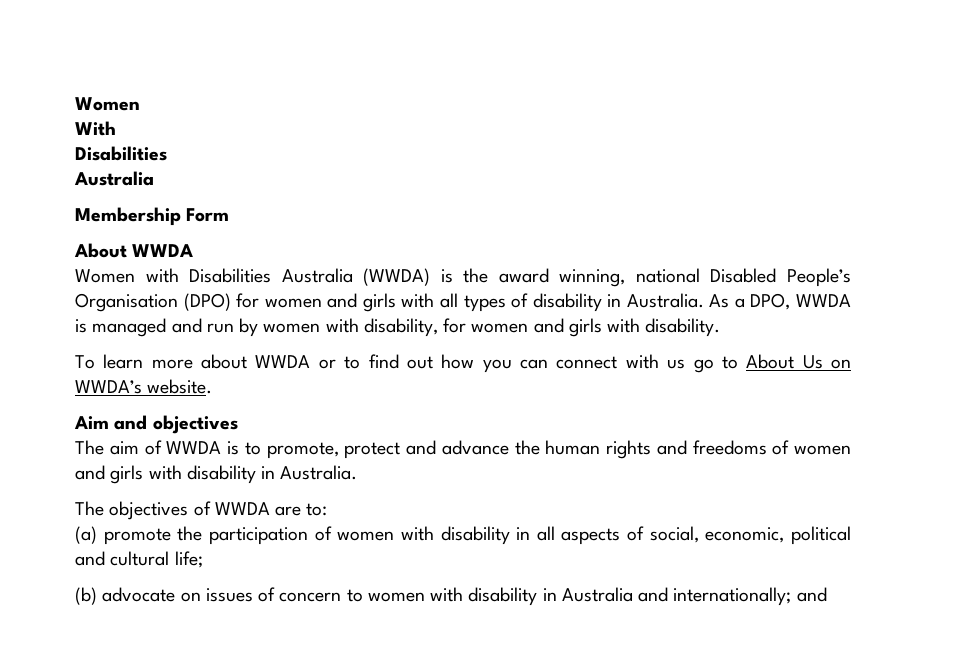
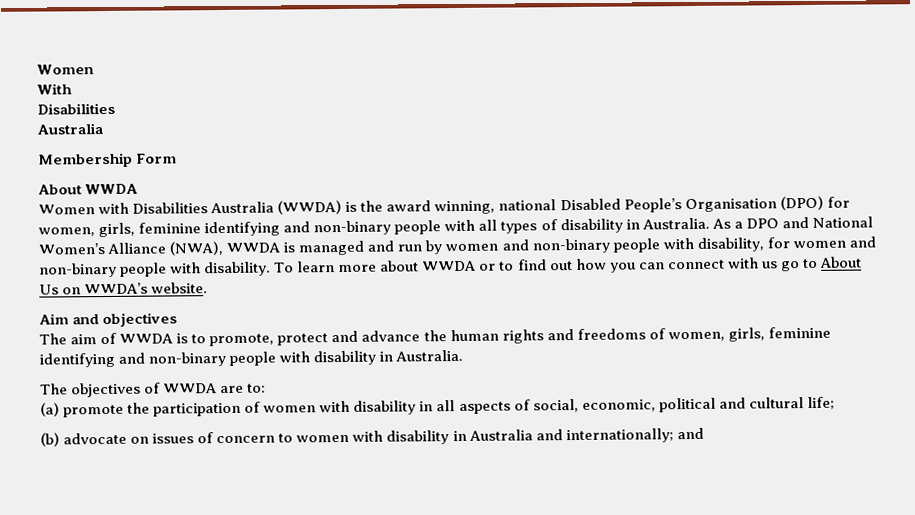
- Women with Disabilities Australia (WWDA) is the award winning, national Disabled People’s Organisation (DPO) for women and girls with all types of disability in Australia.
+ Women with Disabilities Australia (WWDA) is the award winning, national Disabled People’s Organisation (DPO) for women, girls, feminine identifying and non-binary people with all types of disability in Australia.
- As a DPO, WWDA is managed and run by women with disability, for women and girls with disability.
- To learn more about WWDA or to find out how you can connect with us go to About Us on WWDA’s website.
+ As a DPO and National Women’s Alliance (NWA), WWDA is managed and run by women and non-binary people with disability, for women and non-binary people with disability. To learn more about WWDA or to find out how you can connect with us go to About Us on WWDA’s website.
- The aim of WWDA is to promote, protect and advance the human rights and freedoms of women and girls with disability in Australia.
+ The aim of WWDA is to promote, protect and advance the human rights and freedoms of women, girls, feminine identifying and non-binary people with disability in Australia.

